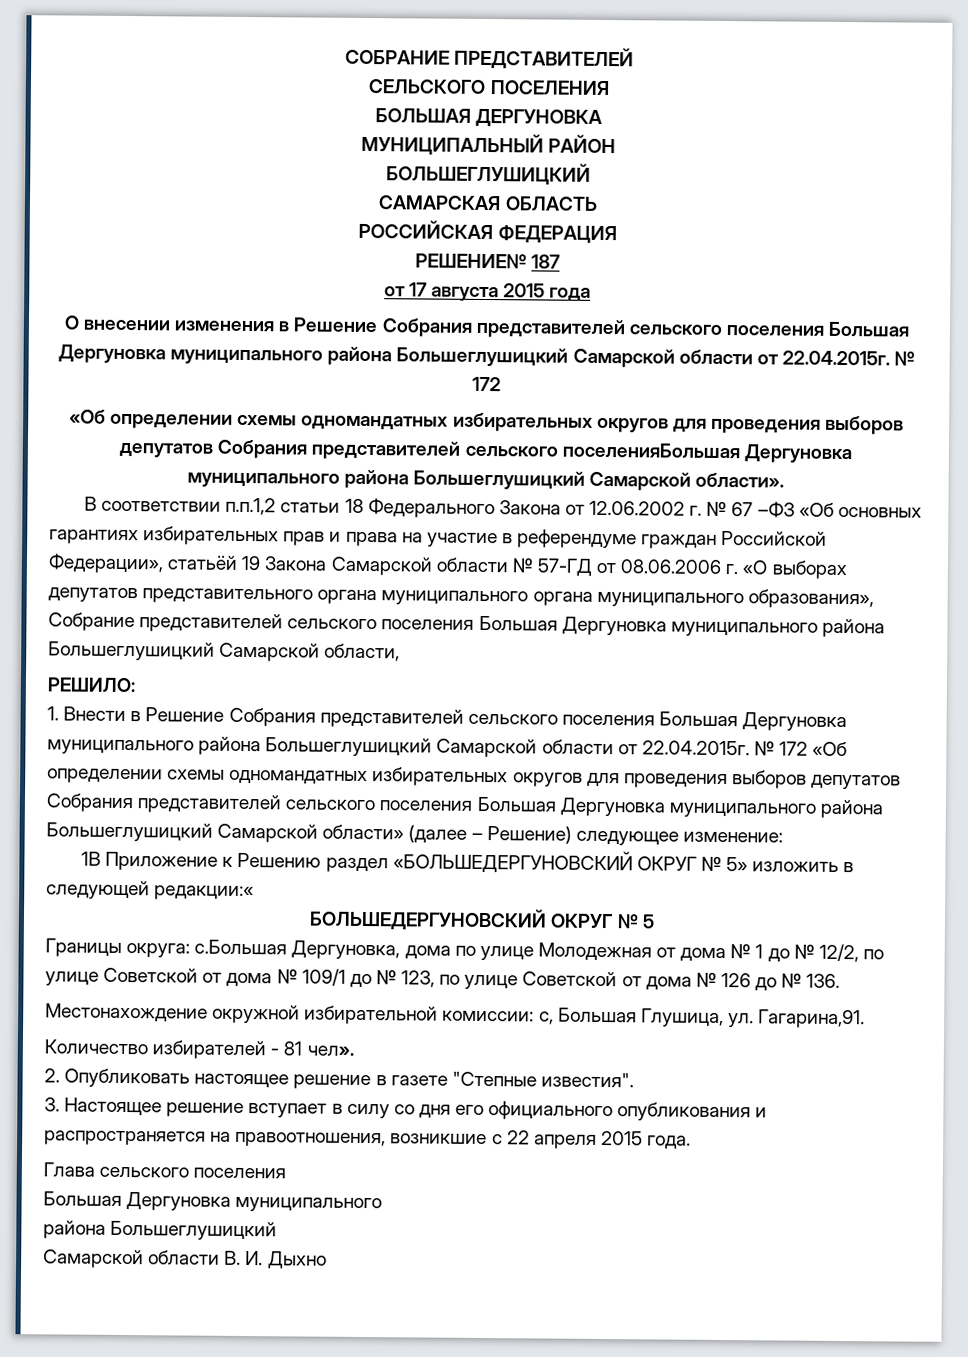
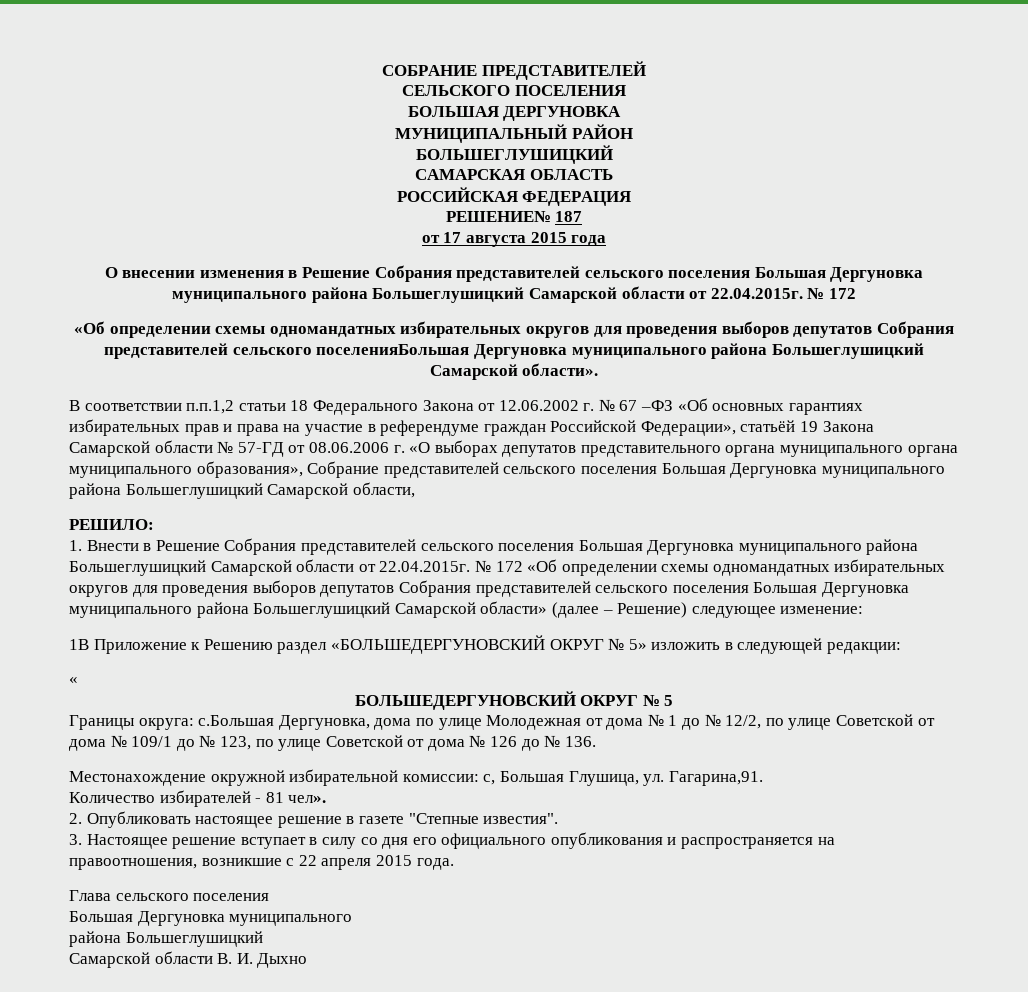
- 1В Приложение к Решению раздел «БОЛЬШЕДЕРГУНОВСКИЙ ОКРУГ № 5» изложить в следующей редакции:«
+ 1В Приложение к Решению раздел «БОЛЬШЕДЕРГУНОВСКИЙ ОКРУГ № 5» изложить в следующей редакции:
+ «

